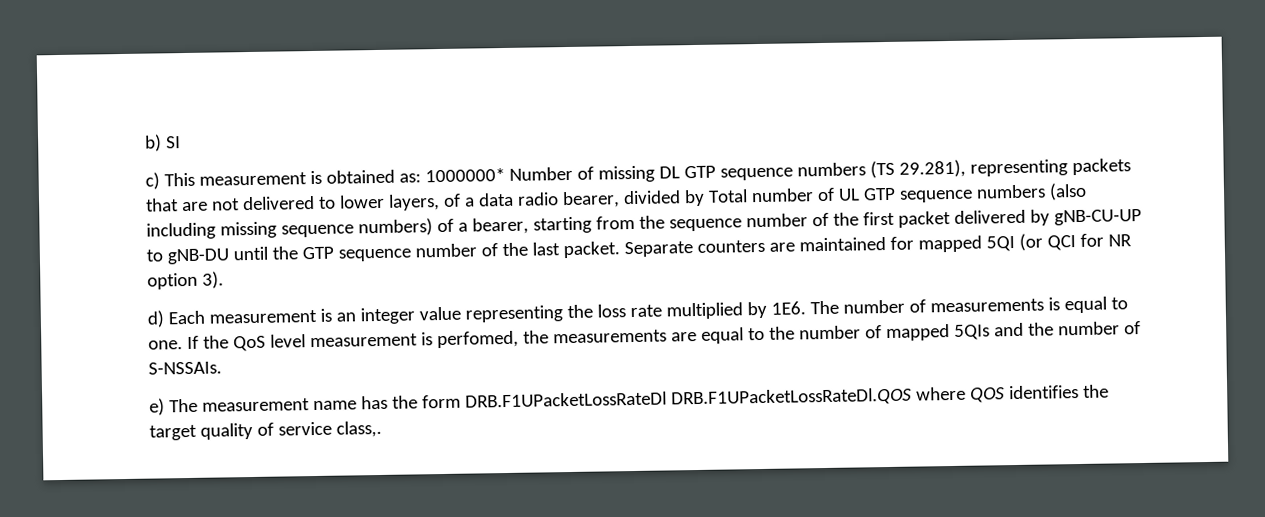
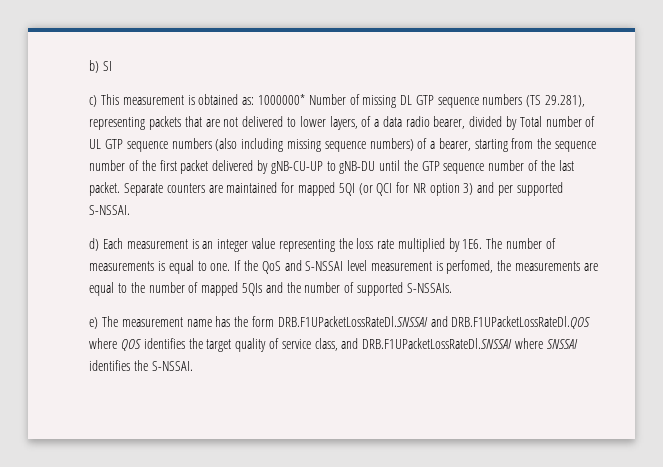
- Separate counters are maintained for mapped 5QI (or QCI for NR option 3).
+ Separate counters are maintained for mapped 5QI (or QCI for NR option 3) and per supported S-NSSAI.
- If the QoS level measurement is perfomed, the measurements are equal to the number of mapped 5QIs and the number of S-NSSAIs.
+ If the QoS and S-NSSAI level measurement is perfomed, the measurements are equal to the number of mapped 5QIs and the number of supported S-NSSAIs.
- e) The measurement name has the form DRB.F1UPacketLossRateDl DRB.F1UPacketLossRateDl.QOS where QOS identifies the target quality of service class,.
+ e) The measurement name has the form DRB.F1UPacketLossRateDl.SNSSAI and DRB.F1UPacketLossRateDl.QOS where QOS identifies the target quality of service class, and DRB.F1UPacketLossRateDl.SNSSAI where SNSSAI identifies the S-NSSAI.

